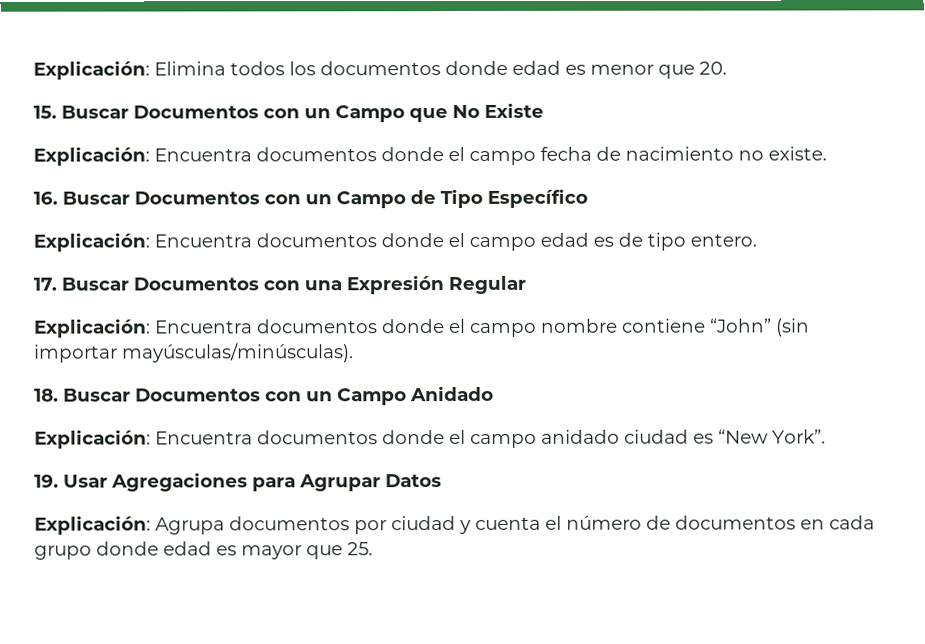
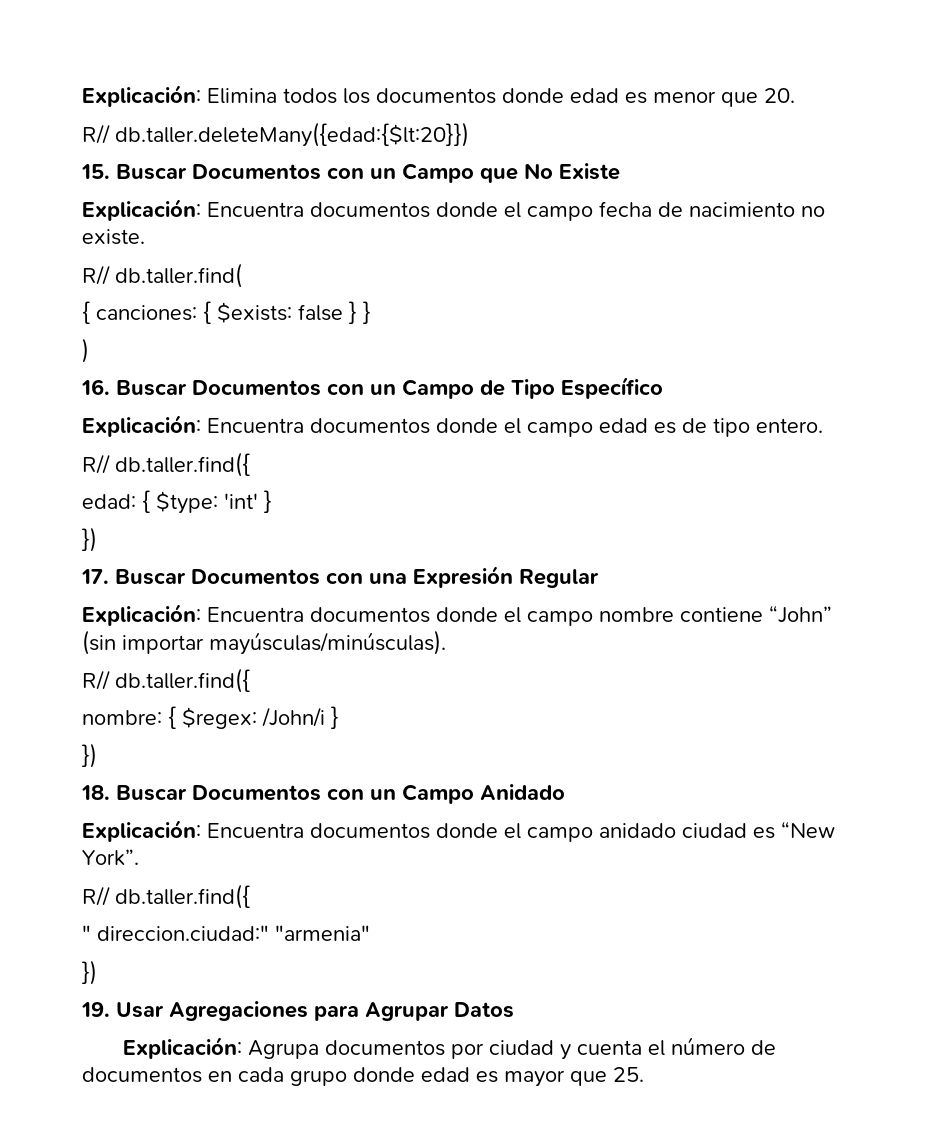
+ R// db.taller.deleteMany({edad:{$lt:20}})
+ R// db.taller.find(
+ { canciones: { $exists: false } }
+ )
  Explicación: Encuentra documentos donde el campo edad es de tipo entero.
+ R// db.taller.find({
+ edad: { $type: 'int' }
+ })
  Explicación: Encuentra documentos donde el campo nombre contiene “John” (sin importar mayúsculas/minúsculas).
+ R// db.taller.find({
+ nombre: { $regex: /John/i }
+ })
  Explicación: Encuentra documentos donde el campo anidado ciudad es “New York”.
+ R// db.taller.find({
+ " direccion.ciudad:" "armenia"
+ })

